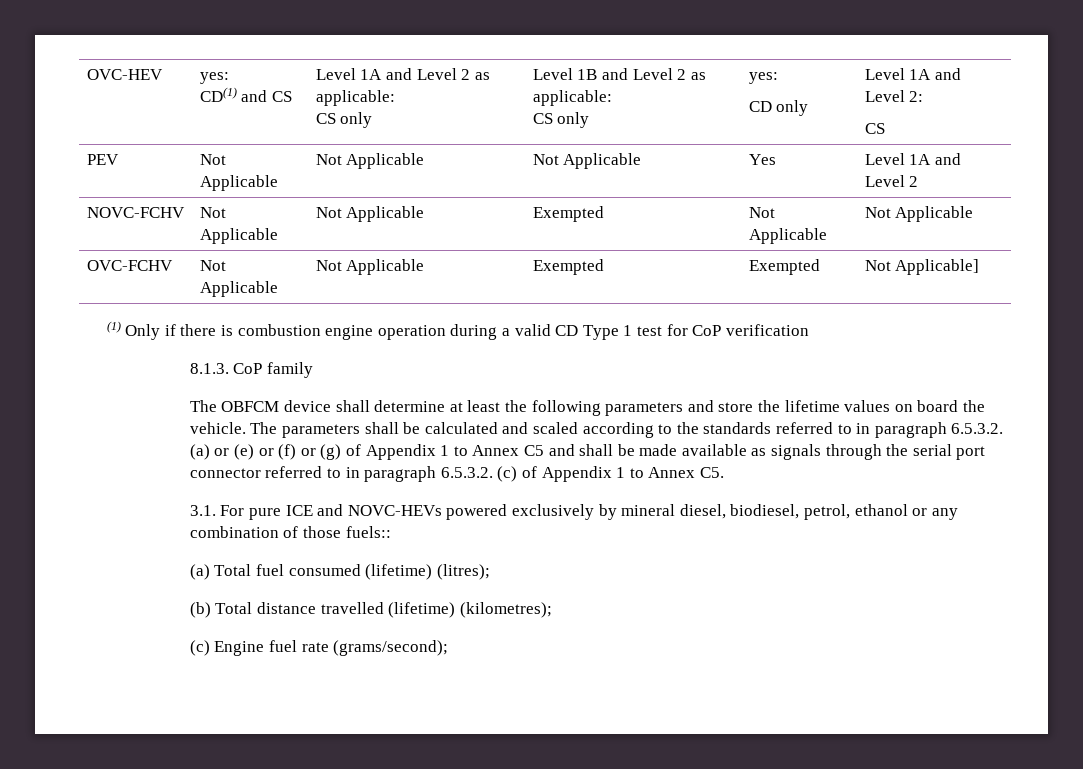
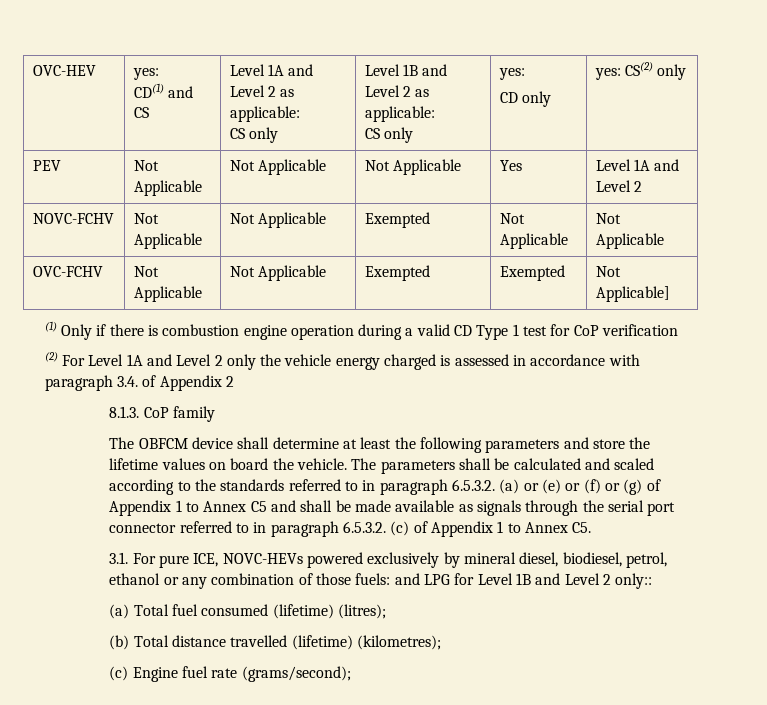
  OVC-HEV | yes:
  CD(1) and CS | Level 1A and Level 2 as applicable:
  CS only | Level 1B and Level 2 as applicable:
  CS only | yes:
- CD only | Level 1A and Level 2:
- CS
+ CD only | yes: CS(2) only
+ (2) For Level 1A and Level 2 only the vehicle energy charged is assessed in accordance with paragraph 3.4. of Appendix 2
- 3.1. For pure ICE and NOVC-HEVs powered exclusively by mineral diesel, biodiesel, petrol, ethanol or any combination of those fuels::
+ 3.1. For pure ICE, NOVC-HEVs powered exclusively by mineral diesel, biodiesel, petrol, ethanol or any combination of those fuels: and LPG for Level 1B and Level 2 only::

